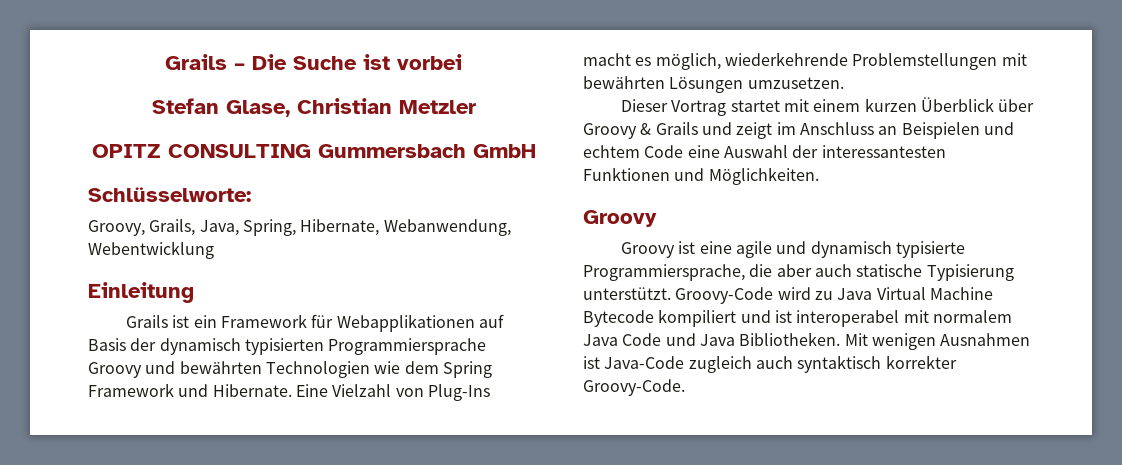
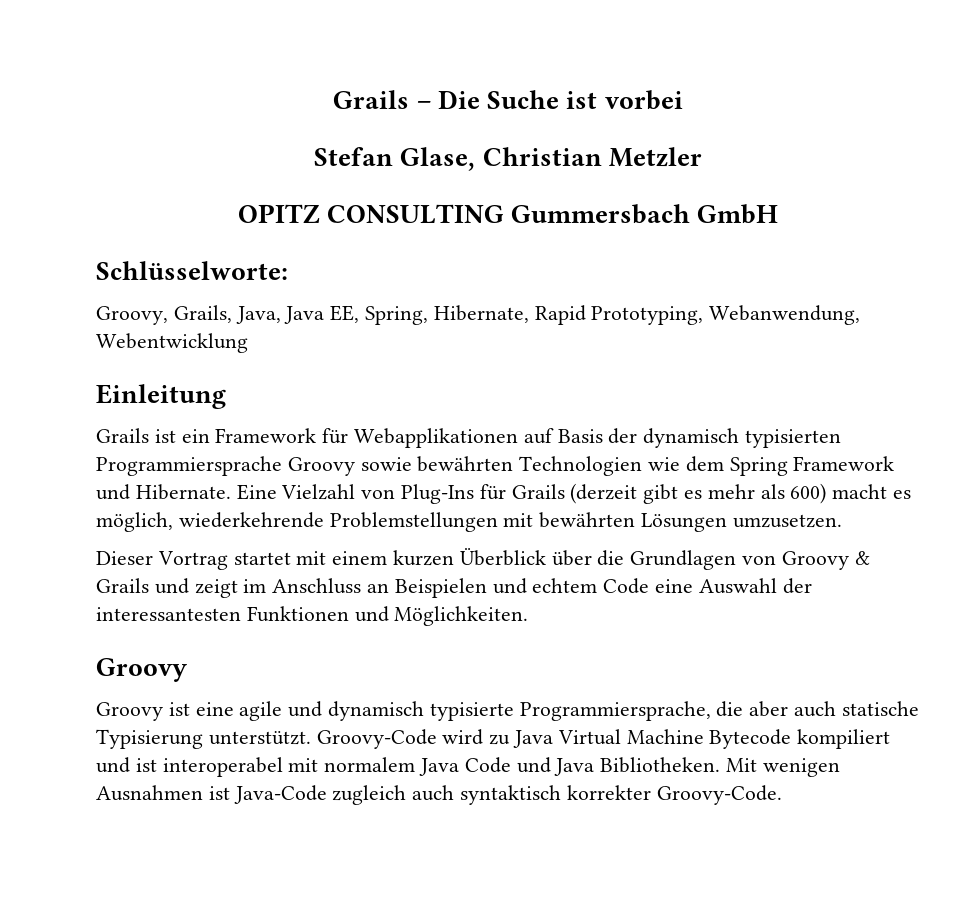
- Groovy, Grails, Java, Spring, Hibernate, Webanwendung, Webentwicklung
+ Groovy, Grails, Java, Java EE, Spring, Hibernate, Rapid Prototyping, Webanwendung, Webentwicklung
- Grails ist ein Framework für Webapplikationen auf Basis der dynamisch typisierten Programmiersprache Groovy und bewährten Technologien wie dem Spring Framework und Hibernate.
+ Grails ist ein Framework für Webapplikationen auf Basis der dynamisch typisierten Programmiersprache Groovy sowie bewährten Technologien wie dem Spring Framework und Hibernate.
- Eine Vielzahl von Plug-Ins macht es möglich, wiederkehrende Problemstellungen mit bewährten Lösungen umzusetzen.
+ Eine Vielzahl von Plug-Ins für Grails (derzeit gibt es mehr als 600) macht es möglich, wiederkehrende Problemstellungen mit bewährten Lösungen umzusetzen.
- Dieser Vortrag startet mit einem kurzen Überblick über Groovy & Grails und zeigt im Anschluss an Beispielen und echtem Code eine Auswahl der interessantesten Funktionen und Möglichkeiten.
+ Dieser Vortrag startet mit einem kurzen Überblick über die Grundlagen von Groovy & Grails und zeigt im Anschluss an Beispielen und echtem Code eine Auswahl der interessantesten Funktionen und Möglichkeiten.

